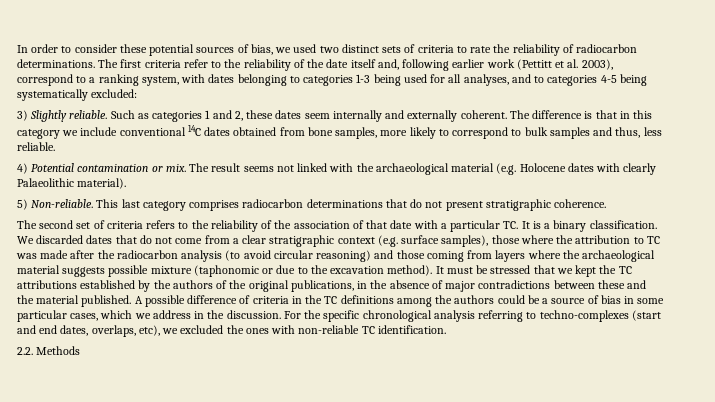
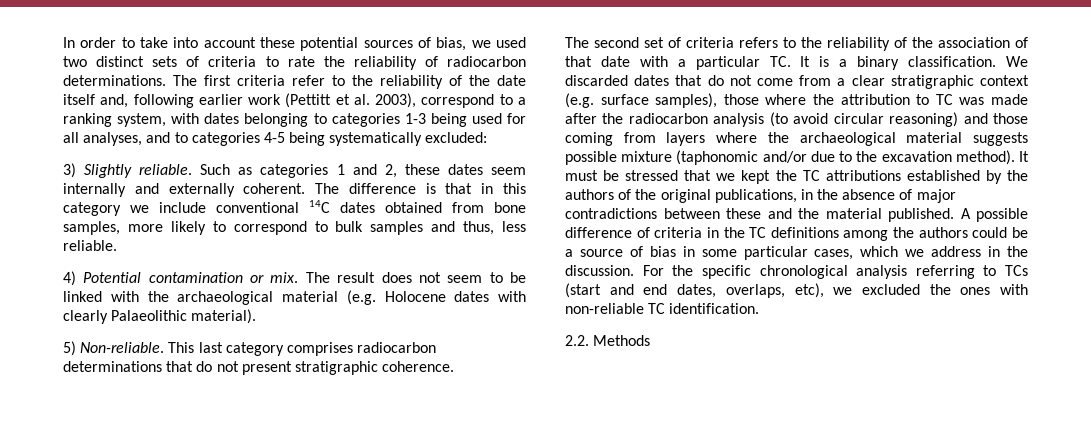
- In order to consider these potential sources of bias, we used two distinct sets of criteria to rate the reliability of radiocarbon determinations.
+ In order to take into account these potential sources of bias, we used two distinct sets of criteria to rate the reliability of radiocarbon determinations.
- The result seems not linked with the archaeological material (e.g. Holocene dates with clearly Palaeolithic material).
+ The result does not seem to be linked with the archaeological material (e.g. Holocene dates with clearly Palaeolithic material).
- We discarded dates that do not come from a clear stratigraphic context (e.g. surface samples), those where the attribution to TC was made after the radiocarbon analysis (to avoid circular reasoning) and those coming from layers where the archaeological material suggests possible mixture (taphonomic or due to the excavation method).
+ We discarded dates that do not come from a clear stratigraphic context (e.g. surface samples), those where the attribution to TC was made after the radiocarbon analysis (to avoid circular reasoning) and those coming from layers where the archaeological material suggests possible mixture (taphonomic and/or due to the excavation method).
- For the specific chronological analysis referring to techno-complexes (start and end dates, overlaps, etc), we excluded the ones with non-reliable TC identification.
+ For the specific chronological analysis referring to TCs (start and end dates, overlaps, etc), we excluded the ones with non-reliable TC identification.

